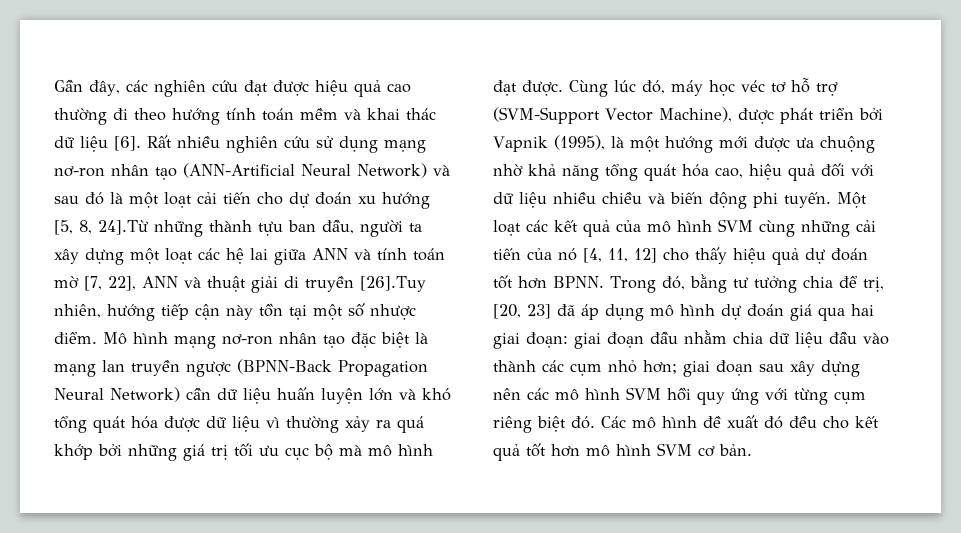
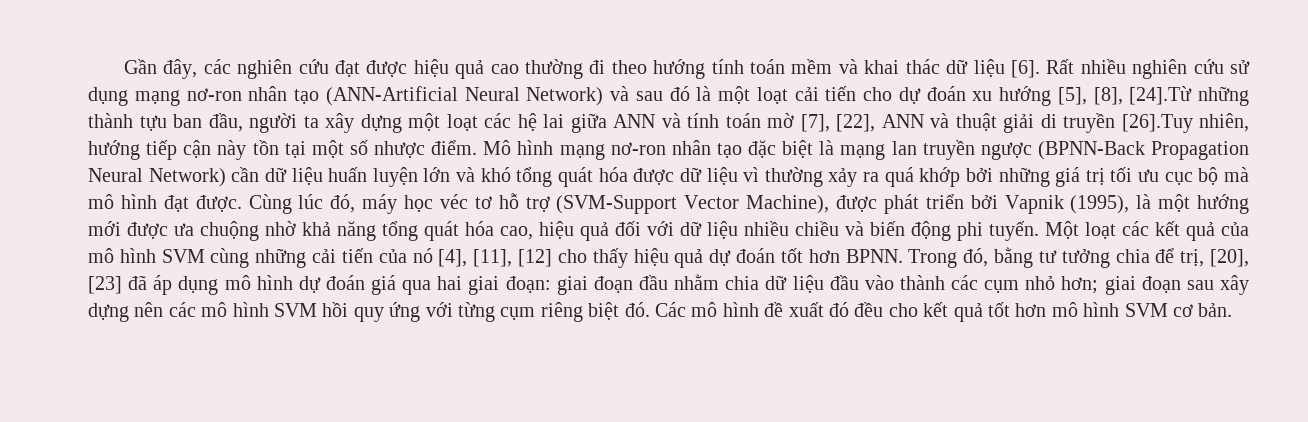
- Rất nhiều nghiên cứu sử dụng mạng nơ-ron nhân tạo (ANN-Artificial Neural Network) và sau đó là một loạt cải tiến cho dự đoán xu hướng [5, 8, 24].Từ những thành tựu ban đầu, người ta xây dựng một loạt các hệ lai giữa ANN và tính toán mờ [7, 22], ANN và thuật giải di truyền [26].Tuy nhiên, hướng tiếp cận này tồn tại một số nhược điểm.
+ Rất nhiều nghiên cứu sử dụng mạng nơ-ron nhân tạo (ANN-Artificial Neural Network) và sau đó là một loạt cải tiến cho dự đoán xu hướng [5], [8], [24].Từ những thành tựu ban đầu, người ta xây dựng một loạt các hệ lai giữa ANN và tính toán mờ [7], [22], ANN và thuật giải di truyền [26].Tuy nhiên, hướng tiếp cận này tồn tại một số nhược điểm.
- Một loạt các kết quả của mô hình SVM cùng những cải tiến của nó [4, 11, 12] cho thấy hiệu quả dự đoán tốt hơn BPNN.
+ Một loạt các kết quả của mô hình SVM cùng những cải tiến của nó [4], [11], [12] cho thấy hiệu quả dự đoán tốt hơn BPNN.
- Trong đó, bằng tư tưởng chia để trị, [20, 23] đã áp dụng mô hình dự đoán giá qua hai giai đoạn: giai đoạn đầu nhằm chia dữ liệu đầu vào thành các cụm nhỏ hơn; giai đoạn sau xây dựng nên các mô hình SVM hồi quy ứng với từng cụm riêng biệt đó.
+ Trong đó, bằng tư tưởng chia để trị, [20], [23] đã áp dụng mô hình dự đoán giá qua hai giai đoạn: giai đoạn đầu nhằm chia dữ liệu đầu vào thành các cụm nhỏ hơn; giai đoạn sau xây dựng nên các mô hình SVM hồi quy ứng với từng cụm riêng biệt đó.

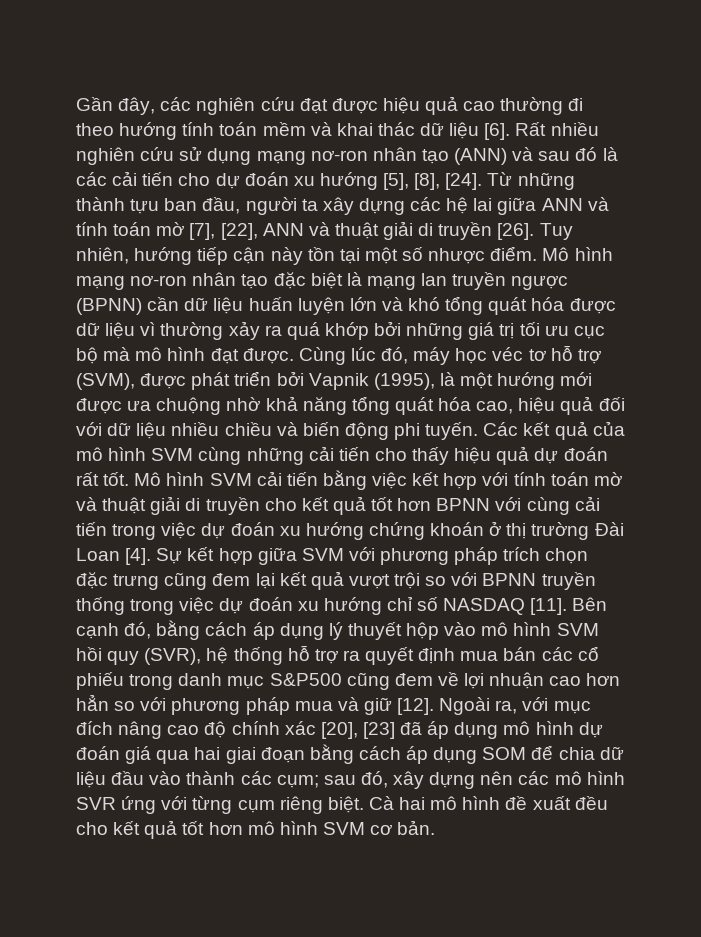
- Rất nhiều nghiên cứu sử dụng mạng nơ-ron nhân tạo (ANN-Artificial Neural Network) và sau đó là một loạt cải tiến cho dự đoán xu hướng [5], [8], [24].Từ những thành tựu ban đầu, người ta xây dựng một loạt các hệ lai giữa ANN và tính toán mờ [7], [22], ANN và thuật giải di truyền [26].Tuy nhiên, hướng tiếp cận này tồn tại một số nhược điểm.
+ Rất nhiều nghiên cứu sử dụng mạng nơ-ron nhân tạo (ANN) và sau đó là các cải tiến cho dự đoán xu hướng [5], [8], [24]. Từ những thành tựu ban đầu, người ta xây dựng các hệ lai giữa ANN và tính toán mờ [7], [22], ANN và thuật giải di truyền [26]. Tuy nhiên, hướng tiếp cận này tồn tại một số nhược điểm.
- Mô hình mạng nơ-ron nhân tạo đặc biệt là mạng lan truyền ngược (BPNN-Back Propagation Neural Network) cần dữ liệu huấn luyện lớn và khó tổng quát hóa được dữ liệu vì thường xảy ra quá khớp bởi những giá trị tối ưu cục bộ mà mô hình đạt được.
+ Mô hình mạng nơ-ron nhân tạo đặc biệt là mạng lan truyền ngược (BPNN) cần dữ liệu huấn luyện lớn và khó tổng quát hóa được dữ liệu vì thường xảy ra quá khớp bởi những giá trị tối ưu cục bộ mà mô hình đạt được.
- Cùng lúc đó, máy học véc tơ hỗ trợ (SVM-Support Vector Machine), được phát triển bởi Vapnik (1995), là một hướng mới được ưa chuộng nhờ khả năng tổng quát hóa cao, hiệu quả đối với dữ liệu nhiều chiều và biến động phi tuyến.
+ Cùng lúc đó, máy học véc tơ hỗ trợ (SVM), được phát triển bởi Vapnik (1995), là một hướng mới được ưa chuộng nhờ khả năng tổng quát hóa cao, hiệu quả đối với dữ liệu nhiều chiều và biến động phi tuyến.
- Một loạt các kết quả của mô hình SVM cùng những cải tiến của nó [4], [11], [12] cho thấy hiệu quả dự đoán tốt hơn BPNN. Trong đó, bằng tư tưởng chia để trị, [20], [23] đã áp dụng mô hình dự đoán giá qua hai giai đoạn: giai đoạn đầu nhằm chia dữ liệu đầu vào thành các cụm nhỏ hơn; giai đoạn sau xây dựng nên các mô hình SVM hồi quy ứng với từng cụm riêng biệt đó. Các mô hình đề xuất đó đều cho kết quả tốt hơn mô hình SVM cơ bản.
+ Các kết quả của mô hình SVM cùng những cải tiến cho thấy hiệu quả dự đoán rất tốt. Mô hình SVM cải tiến bằng việc kết hợp với tính toán mờ và thuật giải di truyền cho kết quả tốt hơn BPNN với cùng cải tiến trong việc dự đoán xu hướng chứng khoán ở thị trường Đài Loan [4]. Sự kết hợp giữa SVM với phương pháp trích chọn đặc trưng cũng đem lại kết quả vượt trội so với BPNN truyền thống trong việc dự đoán xu hướng chỉ số NASDAQ [11]. Bên cạnh đó, bằng cách áp dụng lý thuyết hộp vào mô hình SVM hồi quy (SVR), hệ thống hỗ trợ ra quyết định mua bán các cổ phiếu trong danh mục S&P500 cũng đem về lợi nhuận cao hơn hẳn so với phương pháp mua và giữ [12]. Ngoài ra, với mục đích nâng cao độ chính xác [20], [23] đã áp dụng mô hình dự đoán giá qua hai giai đoạn bằng cách áp dụng SOM để chia dữ liệu đầu vào thành các cụm; sau đó, xây dựng nên các mô hình SVR ứng với từng cụm riêng biệt. Cà hai mô hình đề xuất đều cho kết quả tốt hơn mô hình SVM cơ bản.

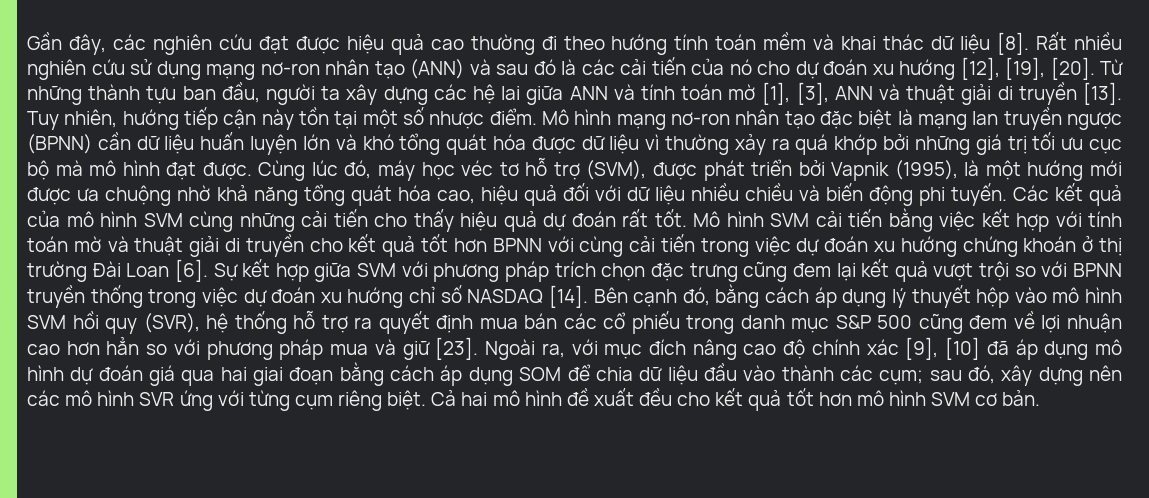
- Gần đây, các nghiên cứu đạt được hiệu quả cao thường đi theo hướng tính toán mềm và khai thác dữ liệu [6].
+ Gần đây, các nghiên cứu đạt được hiệu quả cao thường đi theo hướng tính toán mềm và khai thác dữ liệu [8].
- Rất nhiều nghiên cứu sử dụng mạng nơ-ron nhân tạo (ANN) và sau đó là các cải tiến cho dự đoán xu hướng [5], [8], [24].
+ Rất nhiều nghiên cứu sử dụng mạng nơ-ron nhân tạo (ANN) và sau đó là các cải tiến của nó cho dự đoán xu hướng [12], [19], [20].
- Từ những thành tựu ban đầu, người ta xây dựng các hệ lai giữa ANN và tính toán mờ [7], [22], ANN và thuật giải di truyền [26].
+ Từ những thành tựu ban đầu, người ta xây dựng các hệ lai giữa ANN và tính toán mờ [1], [3], ANN và thuật giải di truyền [13].
- Mô hình SVM cải tiến bằng việc kết hợp với tính toán mờ và thuật giải di truyền cho kết quả tốt hơn BPNN với cùng cải tiến trong việc dự đoán xu hướng chứng khoán ở thị trường Đài Loan [4].
+ Mô hình SVM cải tiến bằng việc kết hợp với tính toán mờ và thuật giải di truyền cho kết quả tốt hơn BPNN với cùng cải tiến trong việc dự đoán xu hướng chứng khoán ở thị trường Đài Loan [6].
- Sự kết hợp giữa SVM với phương pháp trích chọn đặc trưng cũng đem lại kết quả vượt trội so với BPNN truyền thống trong việc dự đoán xu hướng chỉ số NASDAQ [11].
+ Sự kết hợp giữa SVM với phương pháp trích chọn đặc trưng cũng đem lại kết quả vượt trội so với BPNN truyền thống trong việc dự đoán xu hướng chỉ số NASDAQ [14].
- Bên cạnh đó, bằng cách áp dụng lý thuyết hộp vào mô hình SVM hồi quy (SVR), hệ thống hỗ trợ ra quyết định mua bán các cổ phiếu trong danh mục S&P500 cũng đem về lợi nhuận cao hơn hẳn so với phương pháp mua và giữ [12].
+ Bên cạnh đó, bằng cách áp dụng lý thuyết hộp vào mô hình SVM hồi quy (SVR), hệ thống hỗ trợ ra quyết định mua bán các cổ phiếu trong danh mục S&P 500 cũng đem về lợi nhuận cao hơn hẳn so với phương pháp mua và giữ [23].
- Ngoài ra, với mục đích nâng cao độ chính xác [20], [23] đã áp dụng mô hình dự đoán giá qua hai giai đoạn bằng cách áp dụng SOM để chia dữ liệu đầu vào thành các cụm; sau đó, xây dựng nên các mô hình SVR ứng với từng cụm riêng biệt.
+ Ngoài ra, với mục đích nâng cao độ chính xác [9], [10] đã áp dụng mô hình dự đoán giá qua hai giai đoạn bằng cách áp dụng SOM để chia dữ liệu đầu vào thành các cụm; sau đó, xây dựng nên các mô hình SVR ứng với từng cụm riêng biệt.
- Cà hai mô hình đề xuất đều cho kết quả tốt hơn mô hình SVM cơ bản.
+ Cả hai mô hình đề xuất đều cho kết quả tốt hơn mô hình SVM cơ bản.

